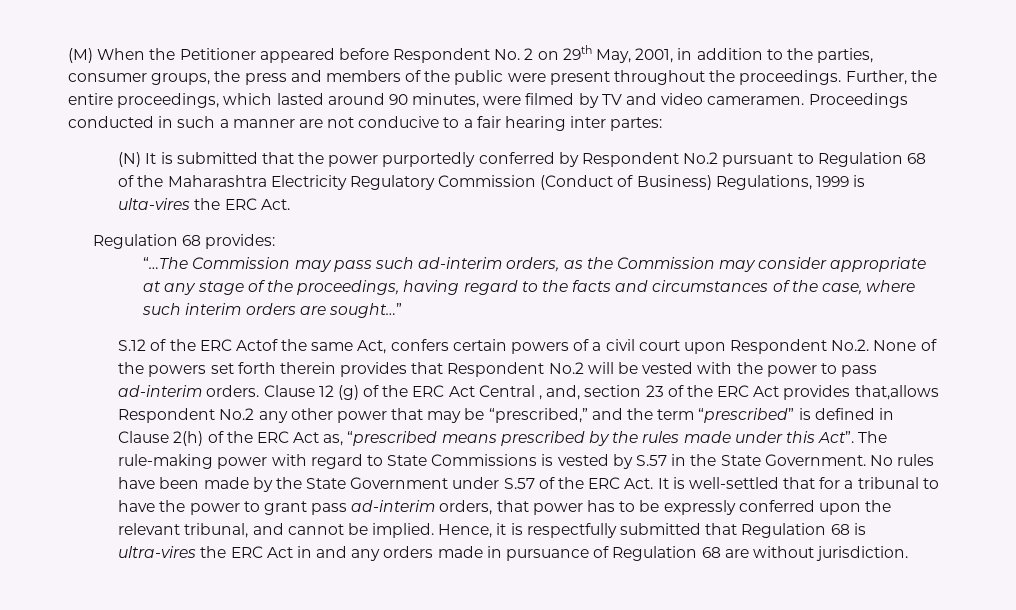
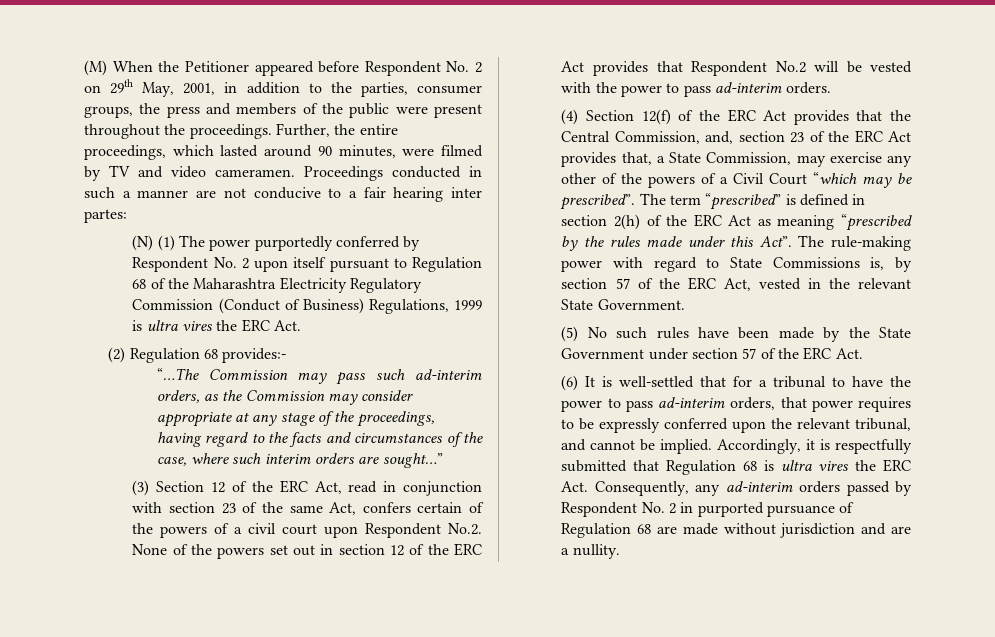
- (N) It is submitted that the power purportedly conferred by Respondent No.2 pursuant to Regulation 68 of the Maharashtra Electricity Regulatory Commission (Conduct of Business) Regulations, 1999 is ulta-vires the ERC Act.
- Regulation 68 provides:
+ (N) (1) The power purportedly conferred by Respondent No. 2 upon itself pursuant to Regulation 68 of the Maharashtra Electricity Regulatory Commission (Conduct of Business) Regulations, 1999 is ultra vires the ERC Act.
+ (2) Regulation 68 provides:-
- S.12 of the ERC Actof the same Act, confers certain powers of a civil court upon Respondent No.2. None of the powers set forth therein provides that Respondent No.2 will be vested with the power to pass ad-interim orders. Clause 12 (g) of the ERC Act Central , and, section 23 of the ERC Act provides that,allows Respondent No.2 any other power that may be “prescribed,” and the term “prescribed” is defined in Clause 2(h) of the ERC Act as, “prescribed means prescribed by the rules made under this Act”.
+ (3) Section 12 of the ERC Act, read in conjunction with section 23 of the same Act, confers certain of the powers of a civil court upon Respondent No.2. None of the powers set out in section 12 of the ERC Act provides that Respondent No.2 will be vested with the power to pass ad-interim orders.
+ (4) Section 12(f) of the ERC Act provides that the Central Commission, and, section 23 of the ERC Act provides that, a State Commission, may exercise any other of the powers of a Civil Court “which may be prescribed”. The term “prescribed” is defined in section 2(h) of the ERC Act as meaning “prescribed by the rules made under this Act”.
- The rule-making power with regard to State Commissions is vested by S.57 in the State Government. No rules have been made by the State Government under S.57 of the ERC Act. It is well-settled that for a tribunal to have the power to grant pass ad-interim orders, that power has to be expressly conferred upon the relevant tribunal, and cannot be implied.
+ The rule-making power with regard to State Commissions is, by section 57 of the ERC Act, vested in the relevant State Government.
+ (5) No such rules have been made by the State Government under section 57 of the ERC Act.
+ (6) It is well-settled that for a tribunal to have the power to pass ad-interim orders, that power requires to be expressly conferred upon the relevant tribunal, and cannot be implied.
- Hence, it is respectfully submitted that Regulation 68 is ultra-vires the ERC Act in and any orders made in pursuance of Regulation 68 are without jurisdiction.
+ Accordingly, it is respectfully submitted that Regulation 68 is ultra vires the ERC Act. Consequently, any ad-interim orders passed by Respondent No. 2 in purported pursuance of Regulation 68 are made without jurisdiction and are a nullity.

